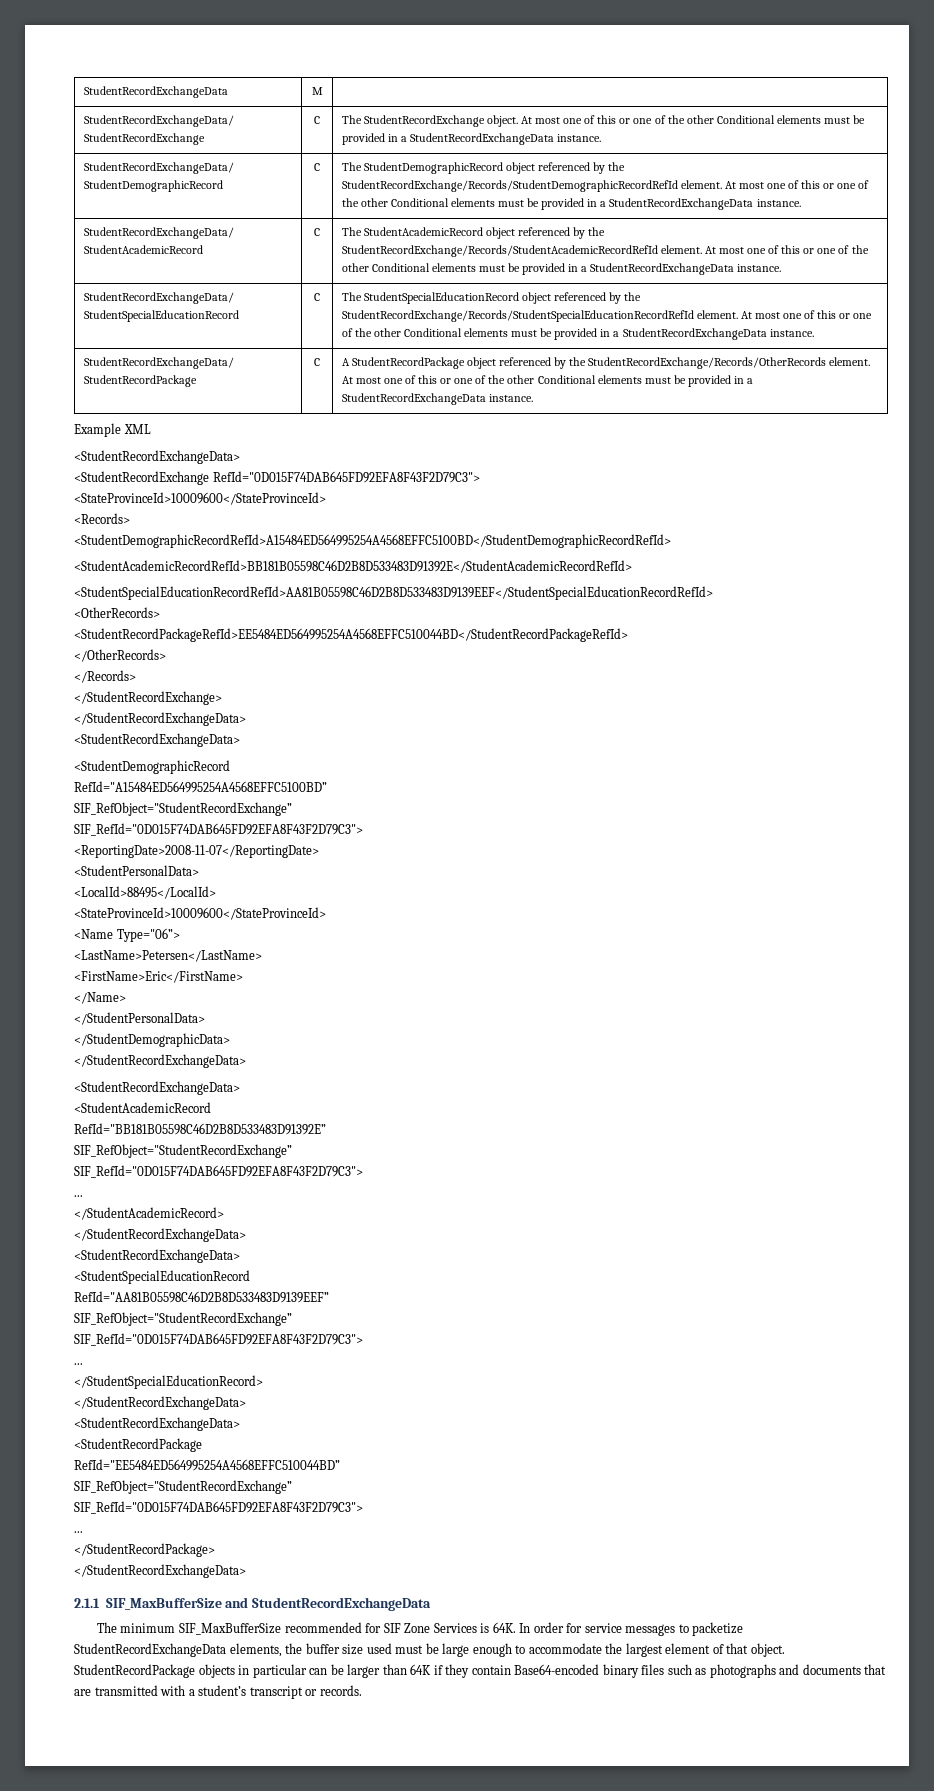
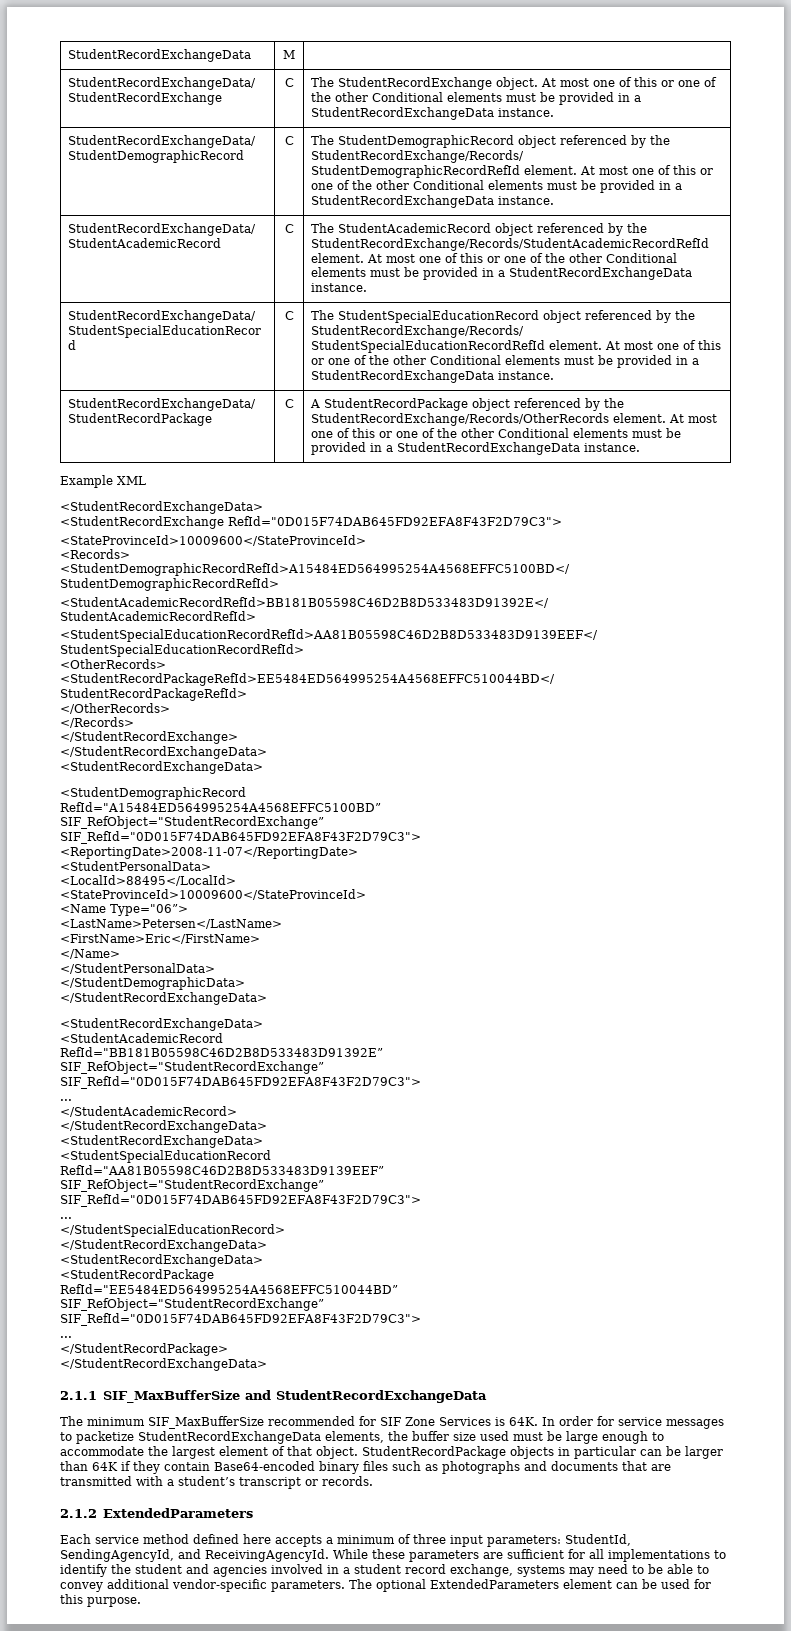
+ 2.1.2 ExtendedParameters
+ Each service method defined here accepts a minimum of three input parameters: StudentId, SendingAgencyId, and ReceivingAgencyId. While these parameters are sufficient for all implementations to identify the student and agencies involved in a student record exchange, systems may need to be able to convey additional vendor-specific parameters. The optional ExtendedParameters element can be used for this purpose.

